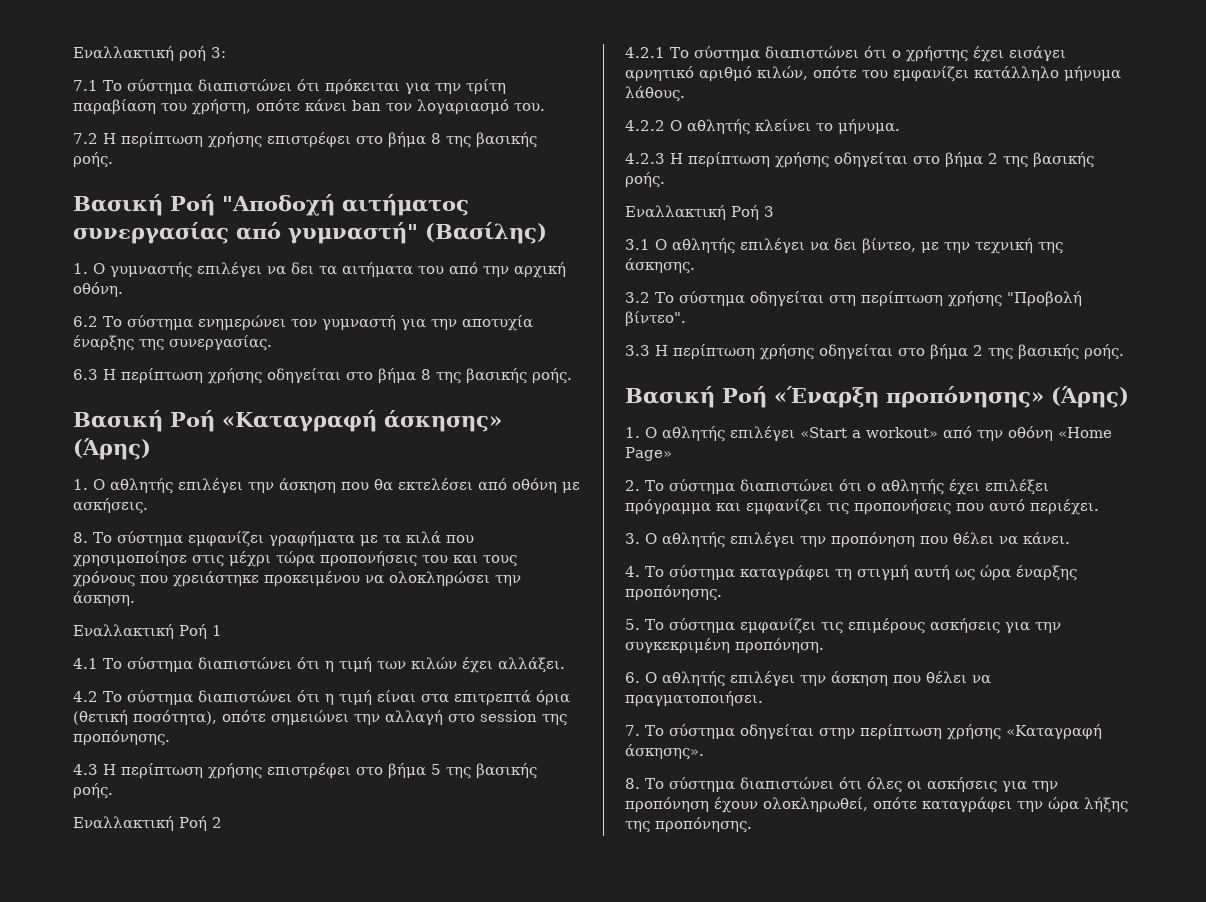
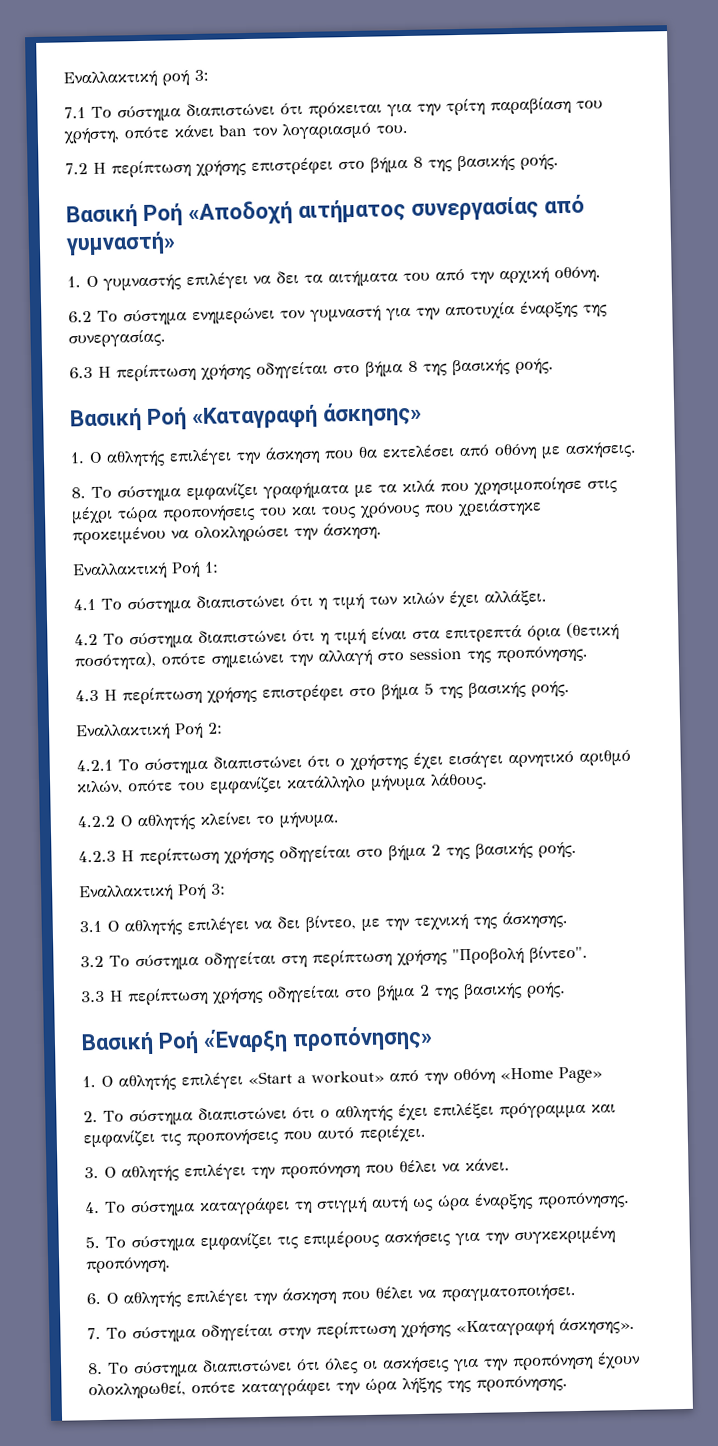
- Βασική Ροή "Αποδοχή αιτήματος συνεργασίας από γυμναστή" (Βασίλης)
+ Βασική Ροή «Αποδοχή αιτήματος συνεργασίας από γυμναστή»
- Βασική Ροή «Καταγραφή άσκησης» (Άρης)
+ Βασική Ροή «Καταγραφή άσκησης»
- Εναλλακτική Ροή 1
+ Εναλλακτική Ροή 1:
- Εναλλακτική Ροή 2
+ Εναλλακτική Ροή 2:
- Εναλλακτική Ροή 3
+ Εναλλακτική Ροή 3:
- Βασική Ροή «Έναρξη προπόνησης» (Άρης)
+ Βασική Ροή «Έναρξη προπόνησης»

